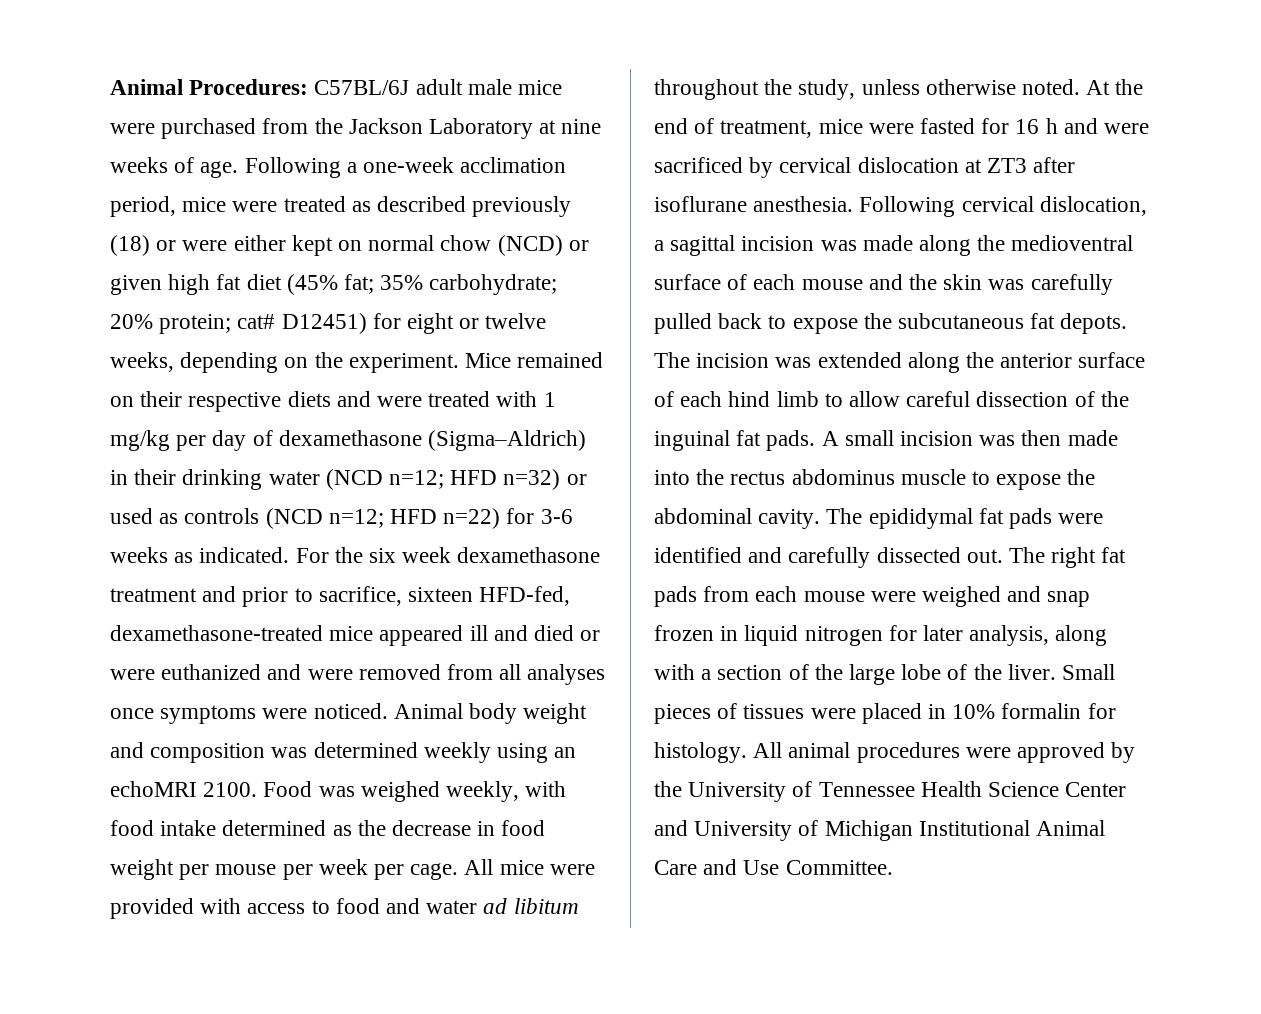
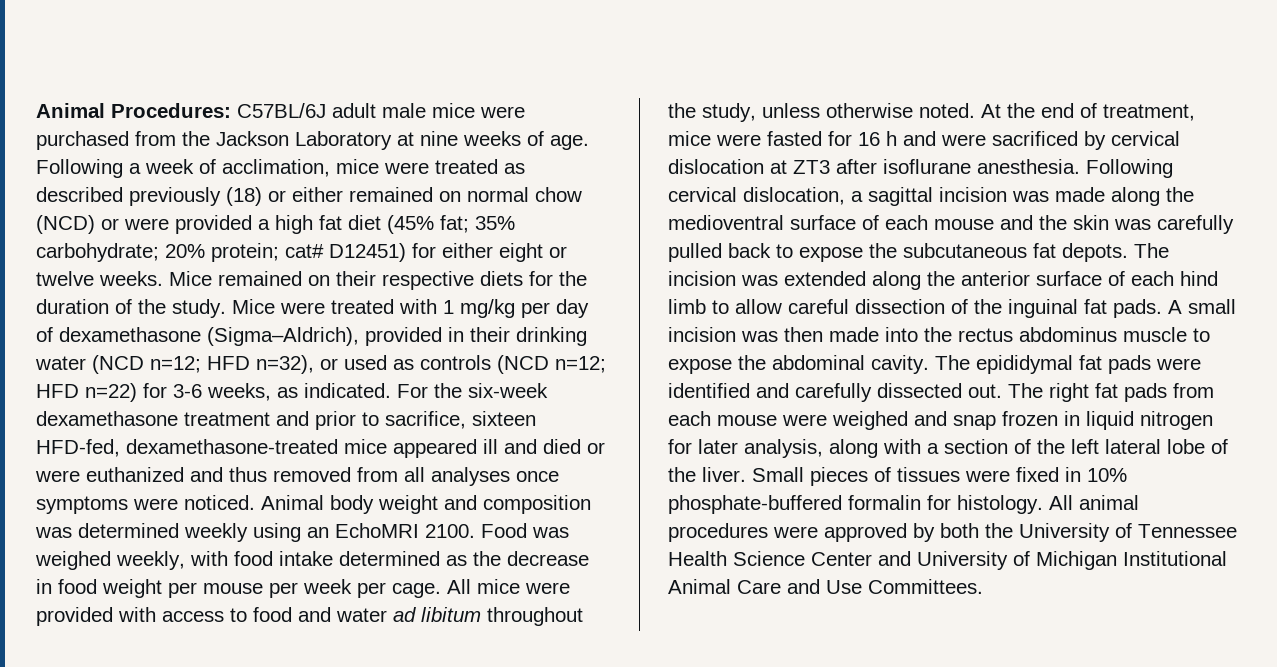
- Following a one-week acclimation period, mice were treated as described previously (18) or were either kept on normal chow (NCD) or given high fat diet (45% fat; 35% carbohydrate; 20% protein; cat# D12451) for eight or twelve weeks, depending on the experiment.
+ Following a week of acclimation, mice were treated as described previously (18) or either remained on normal chow (NCD) or were provided a high fat diet (45% fat; 35% carbohydrate; 20% protein; cat# D12451) for either eight or twelve weeks.
- Mice remained on their respective diets and were treated with 1 mg/kg per day of dexamethasone (Sigma–Aldrich) in their drinking water (NCD n=12; HFD n=32) or used as controls (NCD n=12; HFD n=22) for 3-6 weeks as indicated.
+ Mice remained on their respective diets for the duration of the study. Mice were treated with 1 mg/kg per day of dexamethasone (Sigma–Aldrich), provided in their drinking water (NCD n=12; HFD n=32), or used as controls (NCD n=12; HFD n=22) for 3-6 weeks, as indicated.
- For the six week dexamethasone treatment and prior to sacrifice, sixteen HFD-fed, dexamethasone-treated mice appeared ill and died or were euthanized and were removed from all analyses once symptoms were noticed.
+ For the six-week dexamethasone treatment and prior to sacrifice, sixteen HFD-fed, dexamethasone-treated mice appeared ill and died or were euthanized and thus removed from all analyses once symptoms were noticed.
- Animal body weight and composition was determined weekly using an echoMRI 2100.
+ Animal body weight and composition was determined weekly using an EchoMRI 2100.
- The right fat pads from each mouse were weighed and snap frozen in liquid nitrogen for later analysis, along with a section of the large lobe of the liver.
+ The right fat pads from each mouse were weighed and snap frozen in liquid nitrogen for later analysis, along with a section of the left lateral lobe of the liver.
- Small pieces of tissues were placed in 10% formalin for histology.
+ Small pieces of tissues were fixed in 10% phosphate-buffered formalin for histology.
- All animal procedures were approved by the University of Tennessee Health Science Center and University of Michigan Institutional Animal Care and Use Committee.
+ All animal procedures were approved by both the University of Tennessee Health Science Center and University of Michigan Institutional Animal Care and Use Committees.

